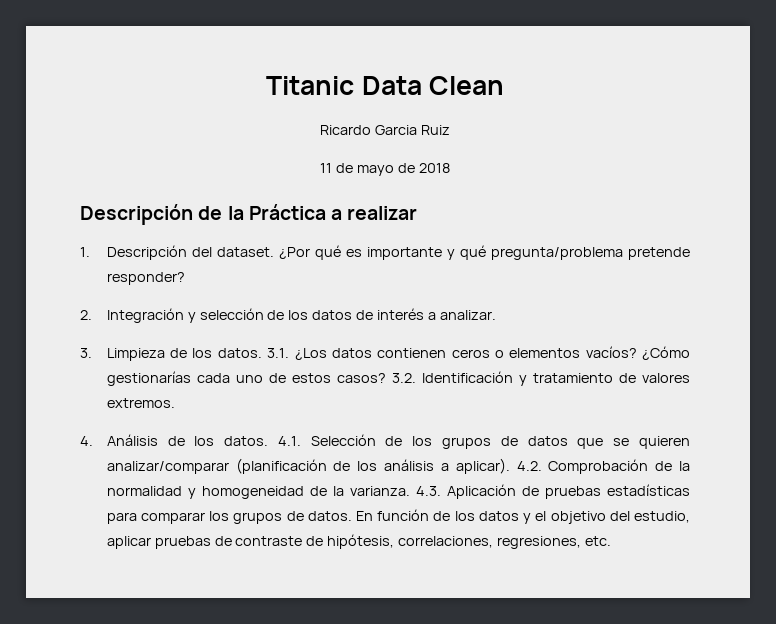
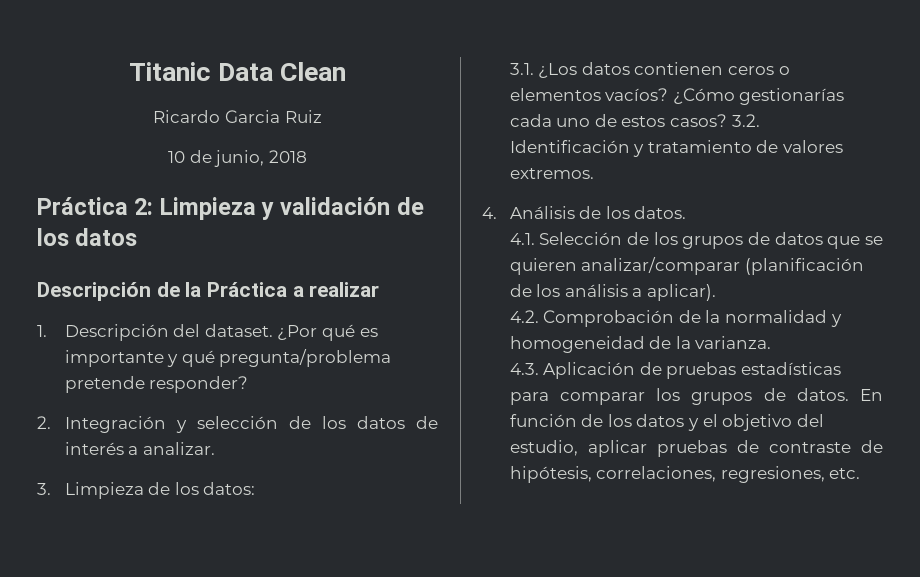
- 11 de mayo de 2018
+ 10 de junio, 2018
+ Práctica 2: Limpieza y validación de los datos
- 3. Limpieza de los datos. 3.1. ¿Los datos contienen ceros o elementos vacíos?
+ 3. Limpieza de los datos:
+ 3.1. ¿Los datos contienen ceros o elementos vacíos?
- 4. Análisis de los datos. 4.1. Selección de los grupos de datos que se quieren analizar/comparar (planificación de los análisis a aplicar). 4.2. Comprobación de la normalidad y homogeneidad de la varianza. 4.3. Aplicación de pruebas estadísticas para comparar los grupos de datos.
+ 4. Análisis de los datos.
+ 4.1. Selección de los grupos de datos que se quieren analizar/comparar (planificación de los análisis a aplicar).
+ 4.2. Comprobación de la normalidad y homogeneidad de la varianza.
+ 4.3. Aplicación de pruebas estadísticas para comparar los grupos de datos.

